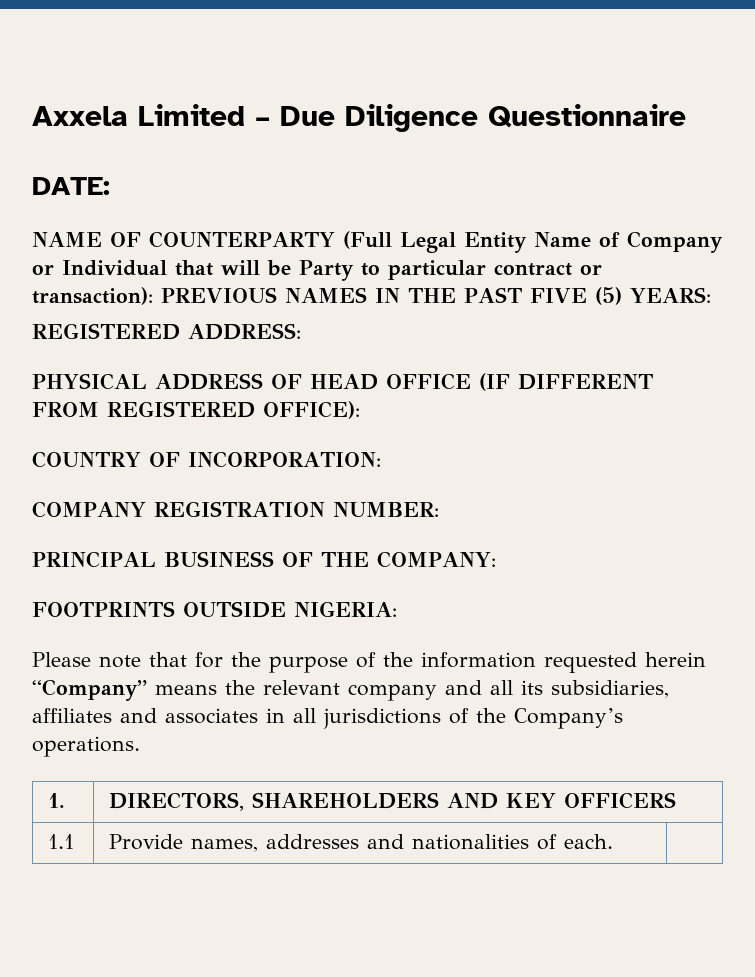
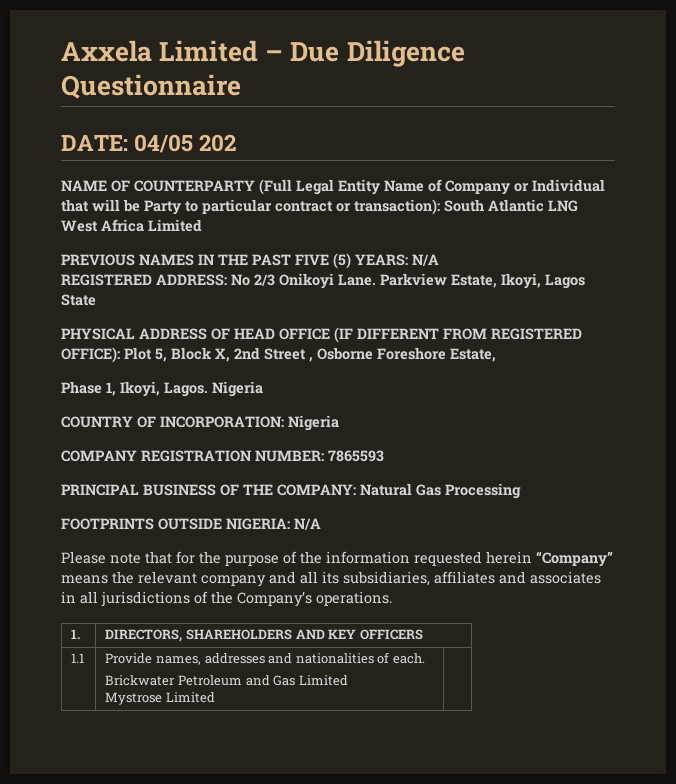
- DATE:
+ DATE: 04/05 202
- NAME OF COUNTERPARTY (Full Legal Entity Name of Company or Individual that will be Party to particular contract or transaction): PREVIOUS NAMES IN THE PAST FIVE (5) YEARS:
+ NAME OF COUNTERPARTY (Full Legal Entity Name of Company or Individual that will be Party to particular contract or transaction): South Atlantic LNG West Africa Limited
+ PREVIOUS NAMES IN THE PAST FIVE (5) YEARS: N/A
- REGISTERED ADDRESS:
+ REGISTERED ADDRESS: No 2/3 Onikoyi Lane. Parkview Estate, Ikoyi, Lagos State
- PHYSICAL ADDRESS OF HEAD OFFICE (IF DIFFERENT FROM REGISTERED OFFICE):
+ PHYSICAL ADDRESS OF HEAD OFFICE (IF DIFFERENT FROM REGISTERED OFFICE): Plot 5, Block X, 2nd Street , Osborne Foreshore Estate,
+ Phase 1, Ikoyi, Lagos. Nigeria
- COUNTRY OF INCORPORATION:
+ COUNTRY OF INCORPORATION: Nigeria
- COMPANY REGISTRATION NUMBER:
+ COMPANY REGISTRATION NUMBER: 7865593
- PRINCIPAL BUSINESS OF THE COMPANY:
+ PRINCIPAL BUSINESS OF THE COMPANY: Natural Gas Processing
- FOOTPRINTS OUTSIDE NIGERIA:
+ FOOTPRINTS OUTSIDE NIGERIA: N/A
- 1.1 | Provide names, addresses and nationalities of each. |
+ 1.1 | Provide names, addresses and nationalities of each.
+ Brickwater Petroleum and Gas Limited
+ Mystrose Limited |

